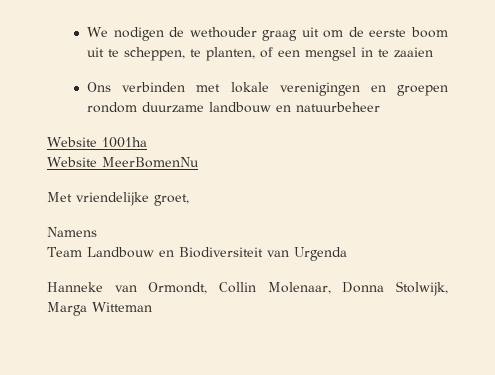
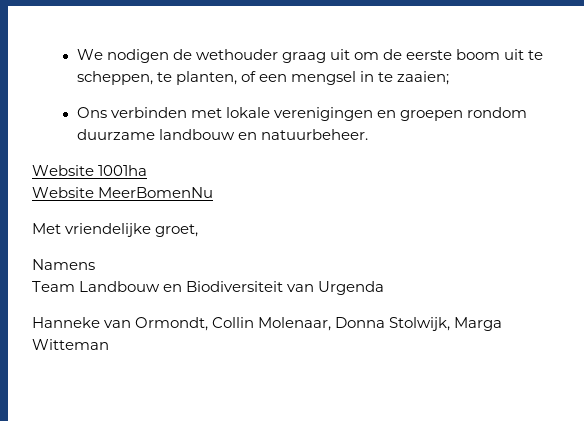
- We nodigen de wethouder graag uit om de eerste boom uit te scheppen, te planten, of een mengsel in te zaaien
+ We nodigen de wethouder graag uit om de eerste boom uit te scheppen, te planten, of een mengsel in te zaaien;
- Ons verbinden met lokale verenigingen en groepen rondom duurzame landbouw en natuurbeheer
+ Ons verbinden met lokale verenigingen en groepen rondom duurzame landbouw en natuurbeheer.

